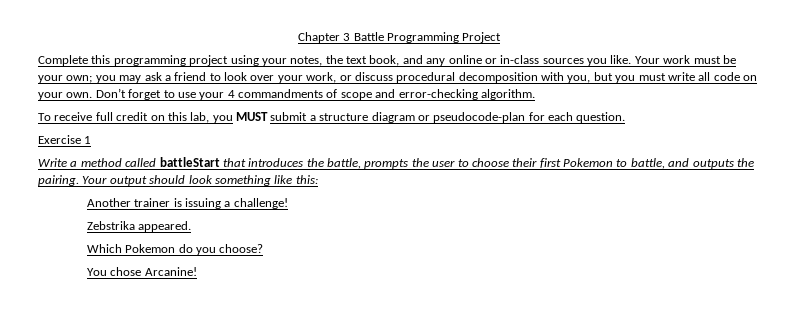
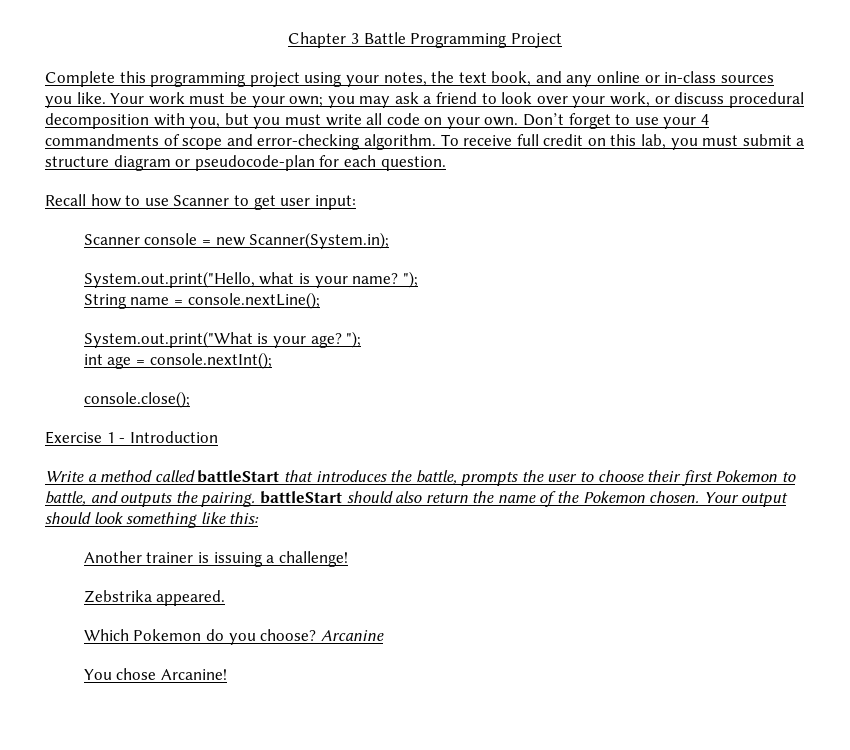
- Don’t forget to use your 4 commandments of scope and error-checking algorithm.
- To receive full credit on this lab, you MUST submit a structure diagram or pseudocode-plan for each question.
+ Don’t forget to use your 4 commandments of scope and error-checking algorithm. To receive full credit on this lab, you must submit a structure diagram or pseudocode-plan for each question.
+ Recall how to use Scanner to get user input:
+ Scanner console = new Scanner(System.in);
+ System.out.print("Hello, what is your name? ");
+ String name = console.nextLine();
+ System.out.print("What is your age? ");
+ int age = console.nextInt();
+ console.close();
- Exercise 1
+ Exercise 1 - Introduction
- Write a method called battleStart that introduces the battle, prompts the user to choose their first Pokemon to battle, and outputs the pairing.
+ Write a method called battleStart that introduces the battle, prompts the user to choose their first Pokemon to battle, and outputs the pairing. battleStart should also return the name of the Pokemon chosen.
+ Arcanine

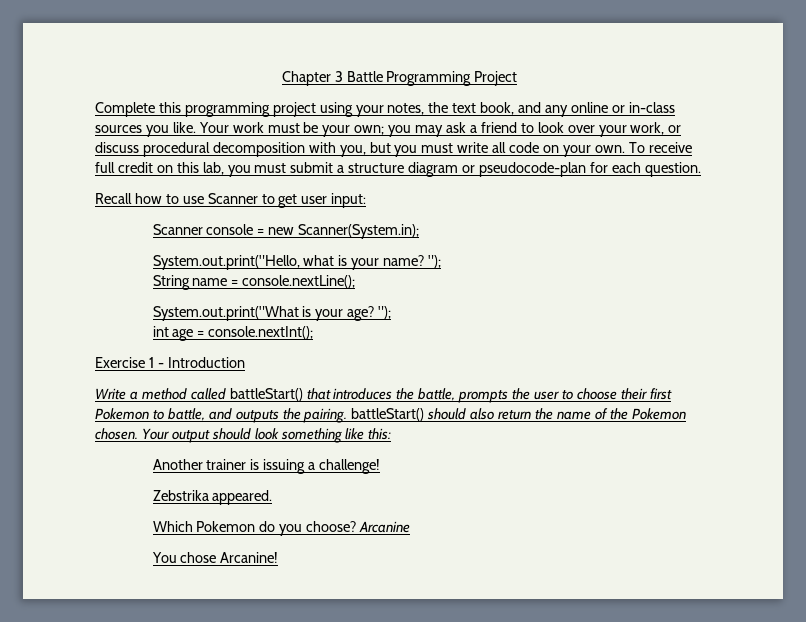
- Don’t forget to use your 4 commandments of scope and error-checking algorithm.
- console.close();
- Write a method called battleStart that introduces the battle, prompts the user to choose their first Pokemon to battle, and outputs the pairing. battleStart should also return the name of the Pokemon chosen.
+ Write a method called battleStart() that introduces the battle, prompts the user to choose their first Pokemon to battle, and outputs the pairing. battleStart() should also return the name of the Pokemon chosen.

